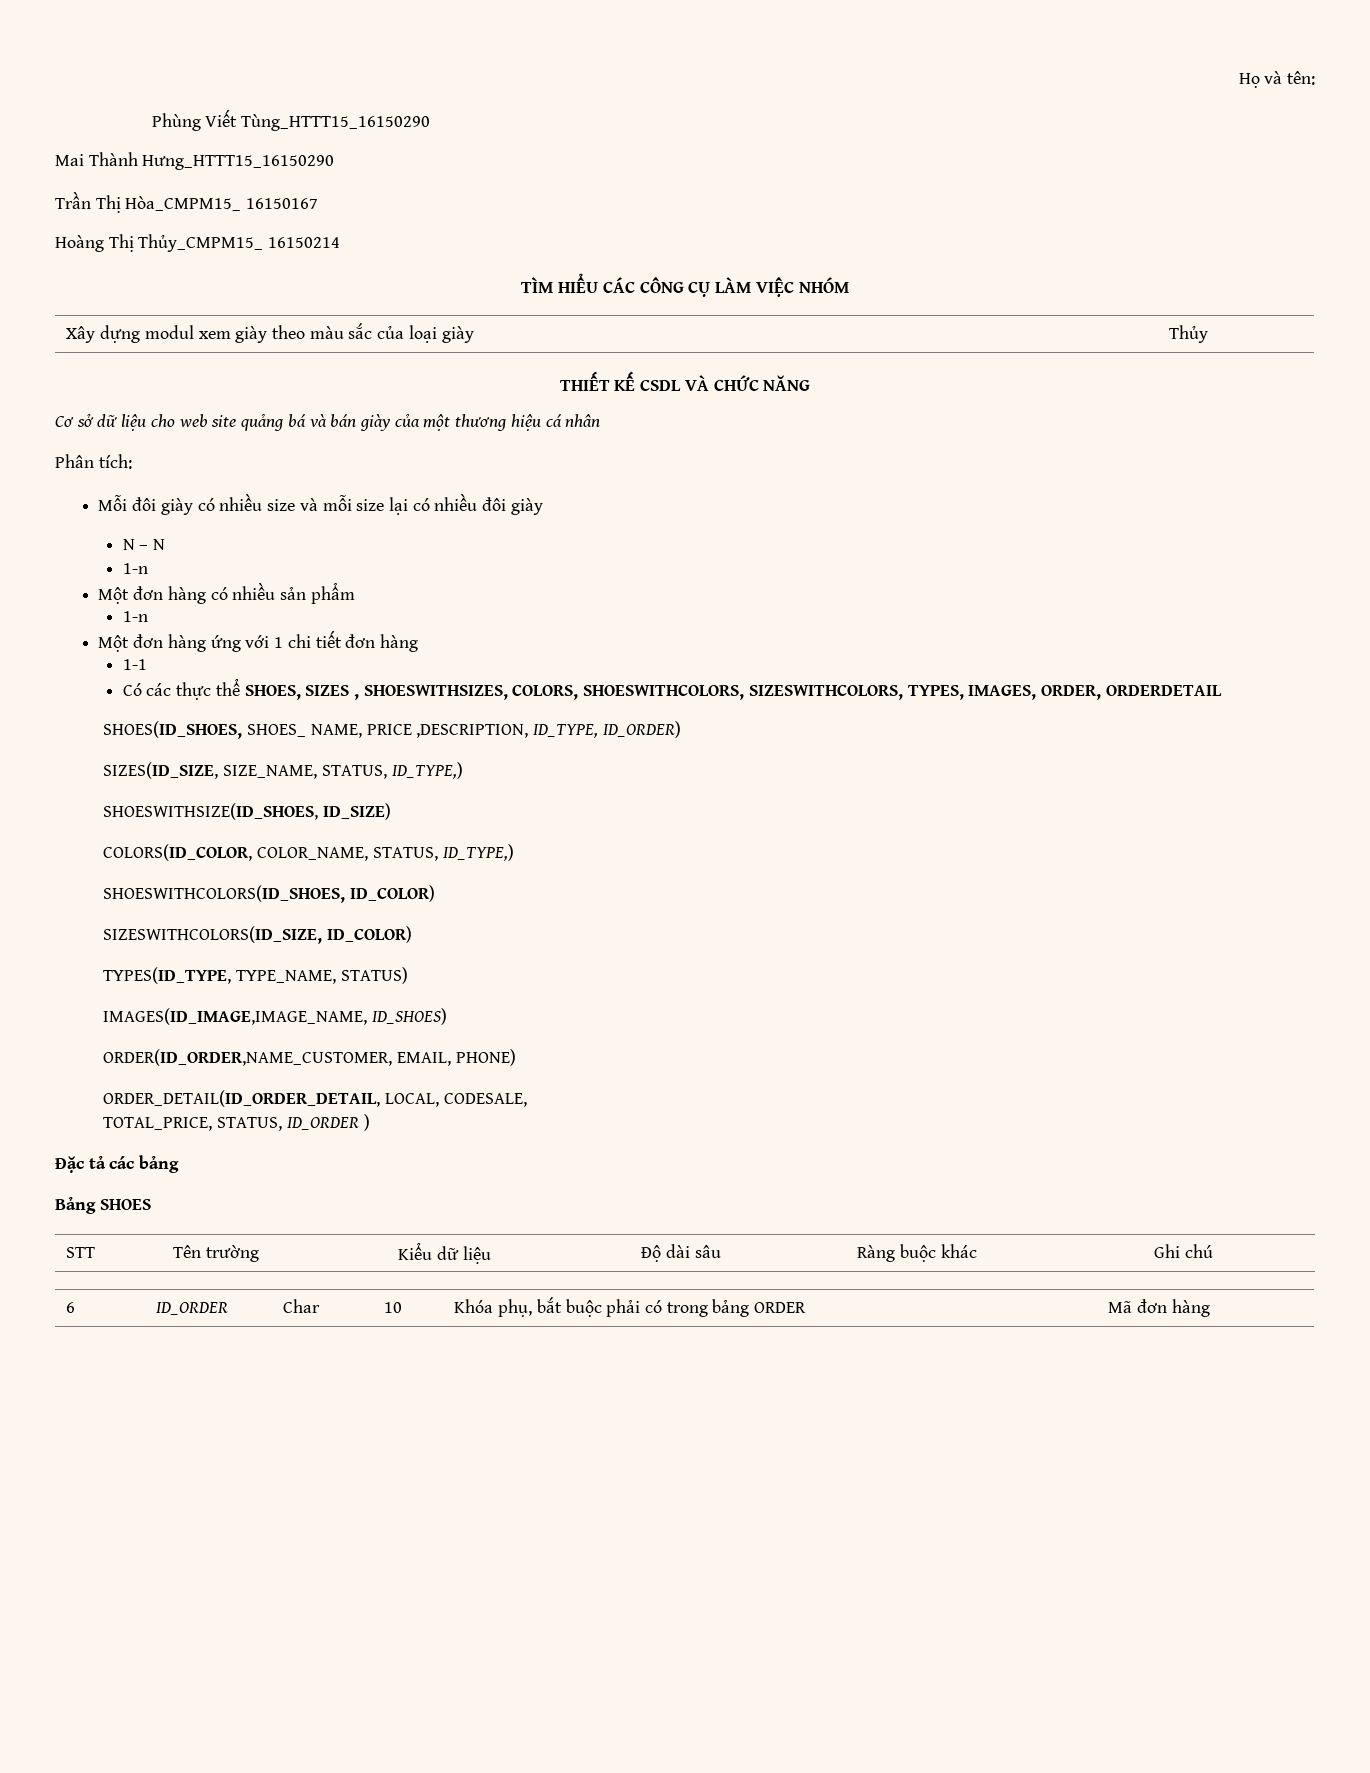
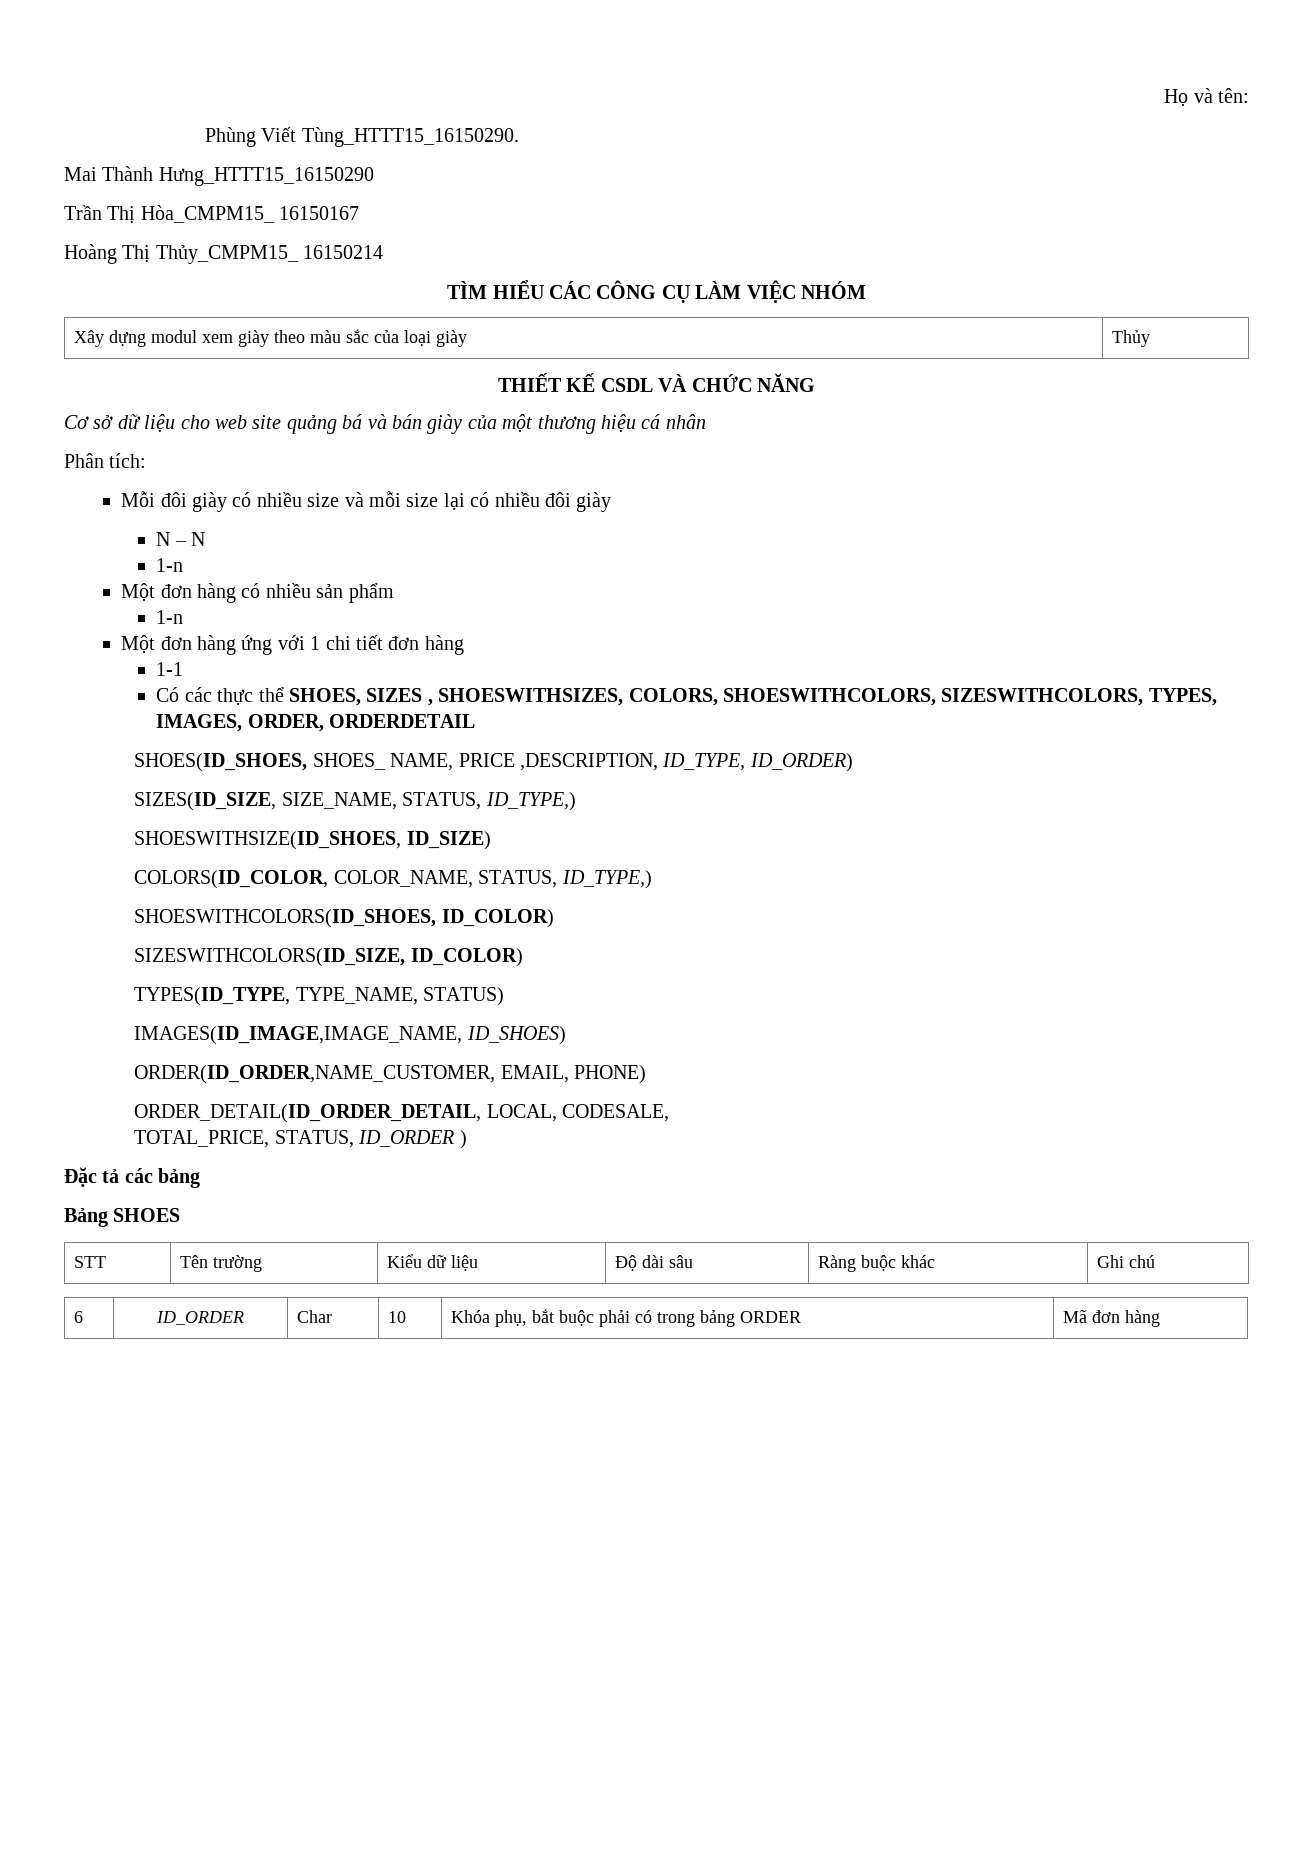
- Phùng Viết Tùng_HTTT15_16150290
+ Phùng Viết Tùng_HTTT15_16150290.

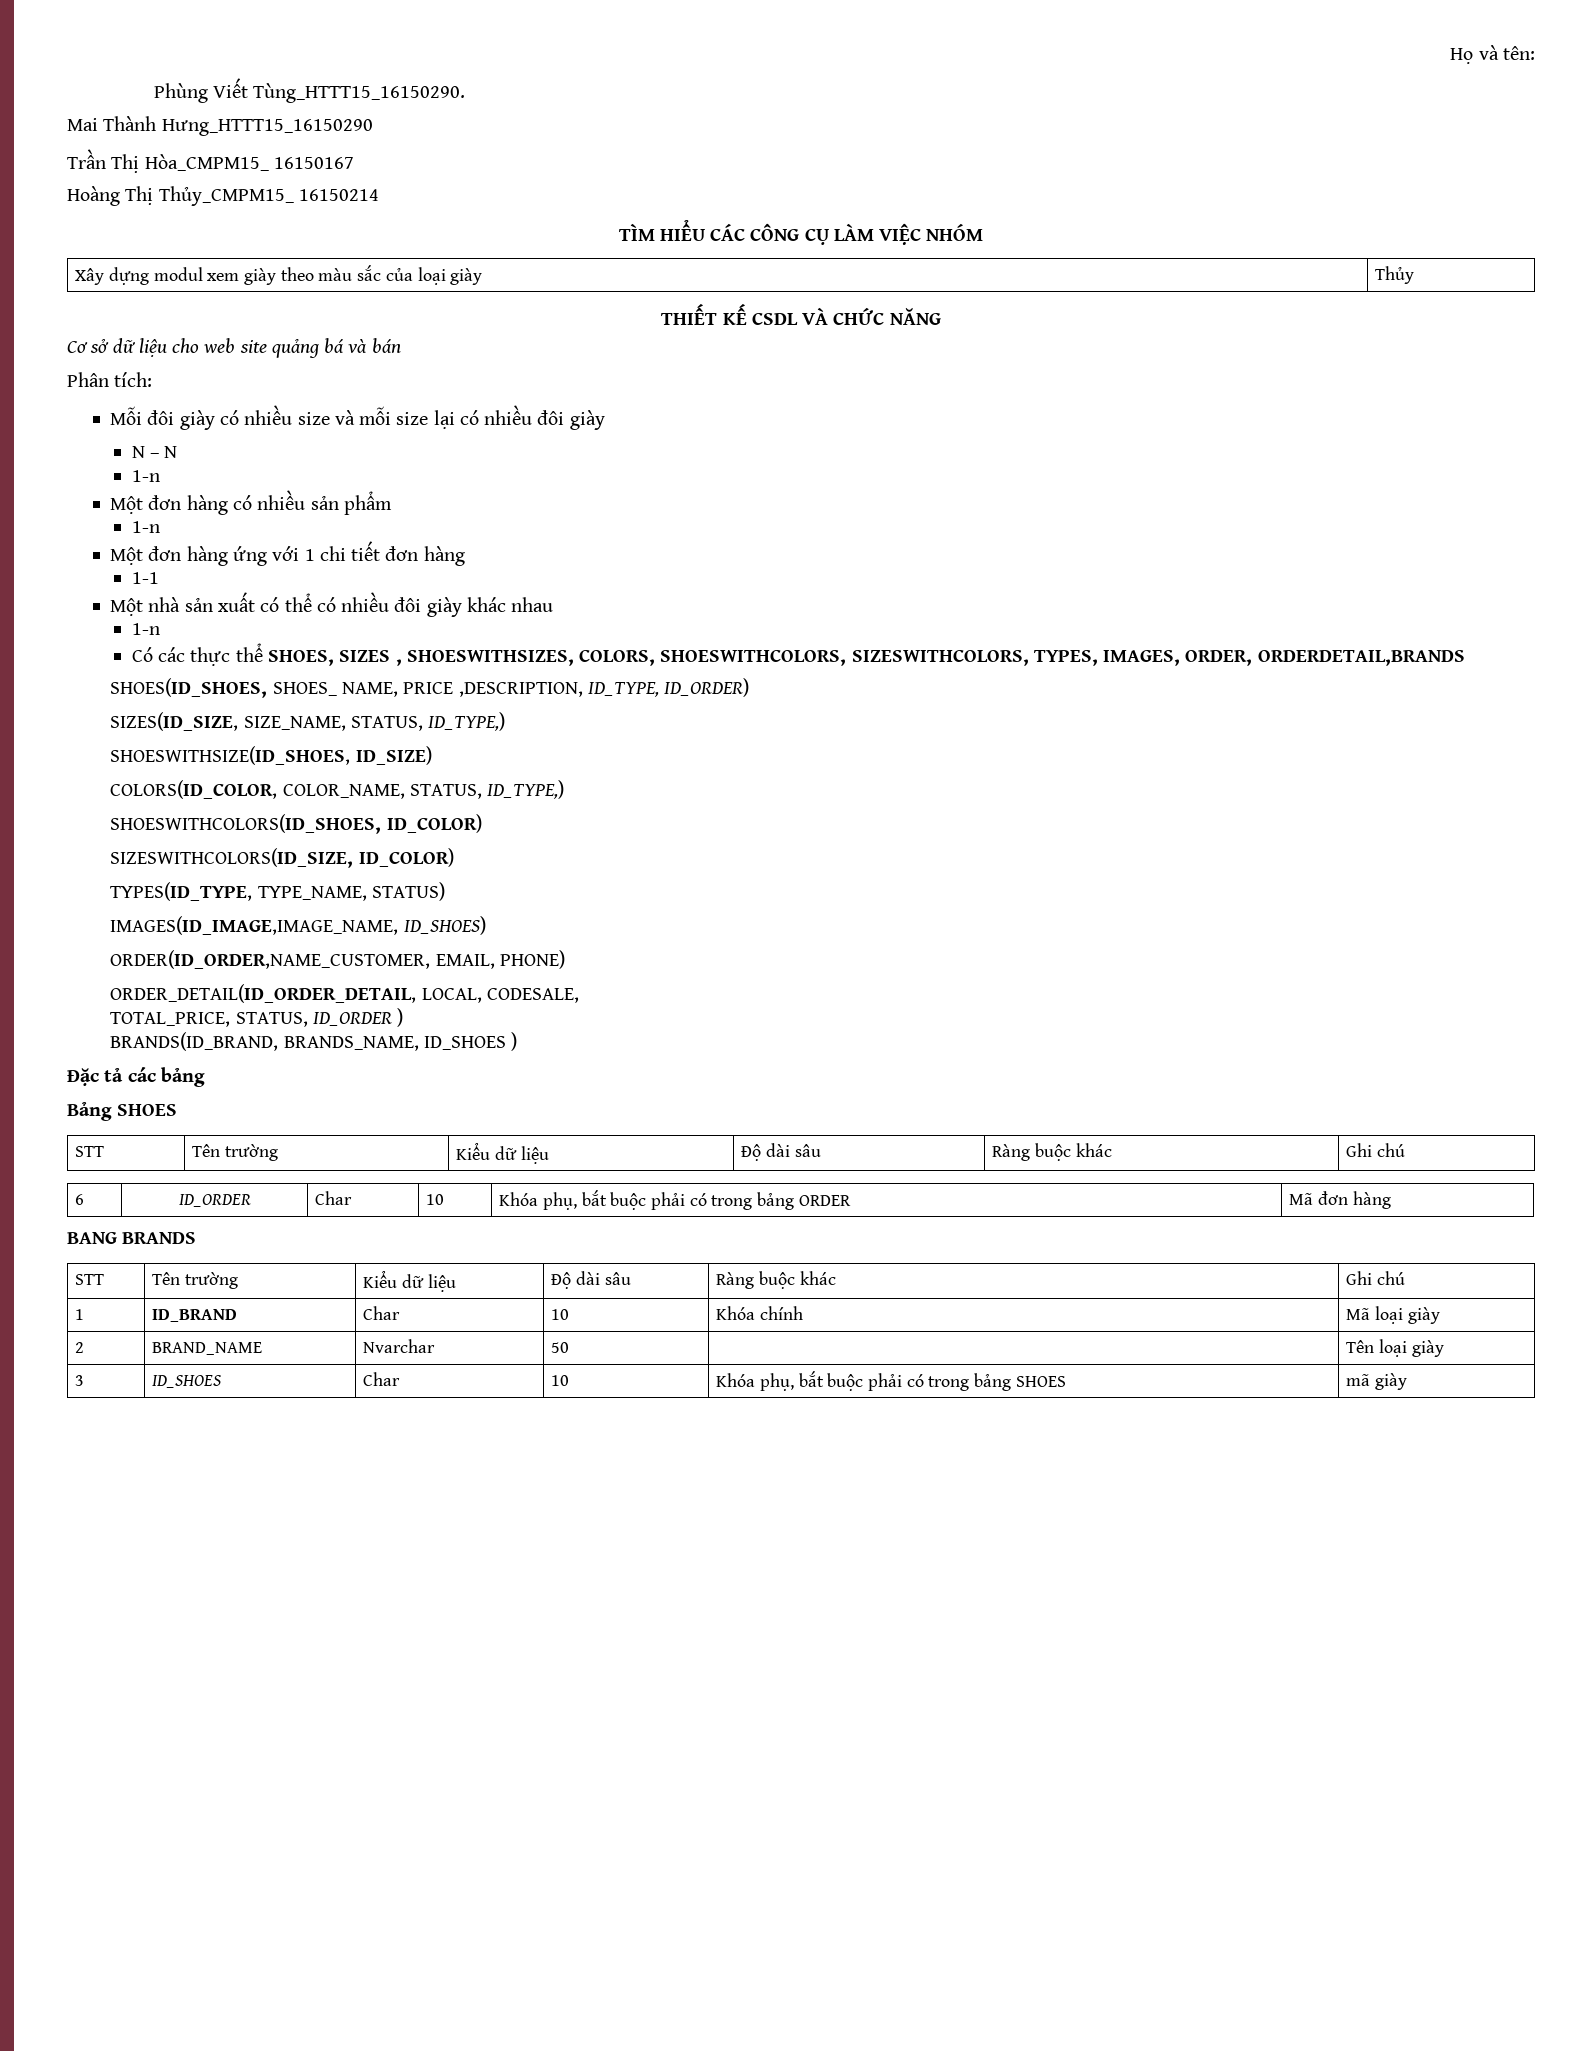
- Cơ sở dữ liệu cho web site quảng bá và bán giày của một thương hiệu cá nhân
+ Cơ sở dữ liệu cho web site quảng bá và bán
+ Một nhà sản xuất có thể có nhiều đôi giày khác nhau
+ 1-n
- Có các thực thể SHOES, SIZES , SHOESWITHSIZES, COLORS, SHOESWITHCOLORS, SIZESWITHCOLORS, TYPES, IMAGES, ORDER, ORDERDETAIL
+ Có các thực thể SHOES, SIZES , SHOESWITHSIZES, COLORS, SHOESWITHCOLORS, SIZESWITHCOLORS, TYPES, IMAGES, ORDER, ORDERDETAIL,BRANDS
+ BRANDS(ID_BRAND, BRANDS_NAME, ID_SHOES )
+ BANG BRANDS
+ STT | Tên trường | Kiểu dữ liệu | Độ dài sâu | Ràng buộc khác | Ghi chú
+ 1 | ID_BRAND | Char | 10 | Khóa chính | Mã loại giày
+ 2 | BRAND_NAME | Nvarchar | 50 | | Tên loại giày
+ 3 | ID_SHOES | Char | 10 | Khóa phụ, bắt buộc phải có trong bảng SHOES | mã giày

